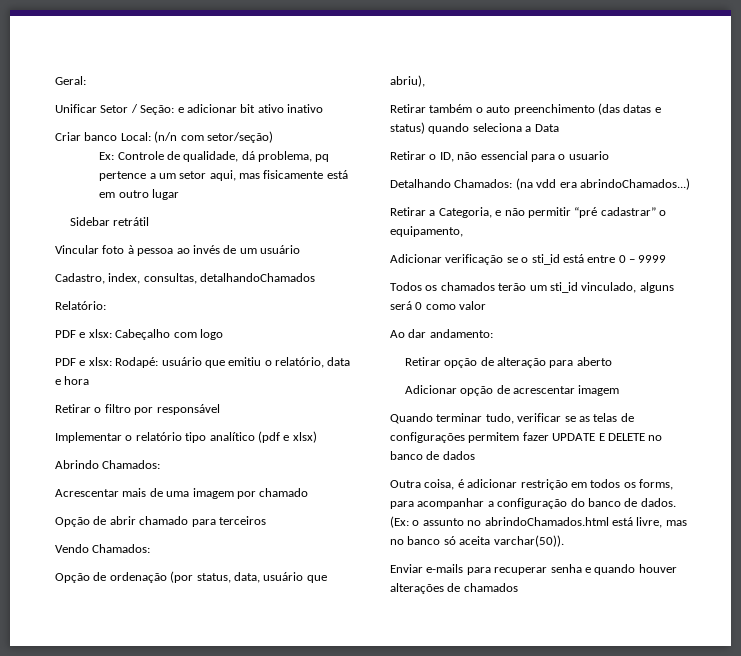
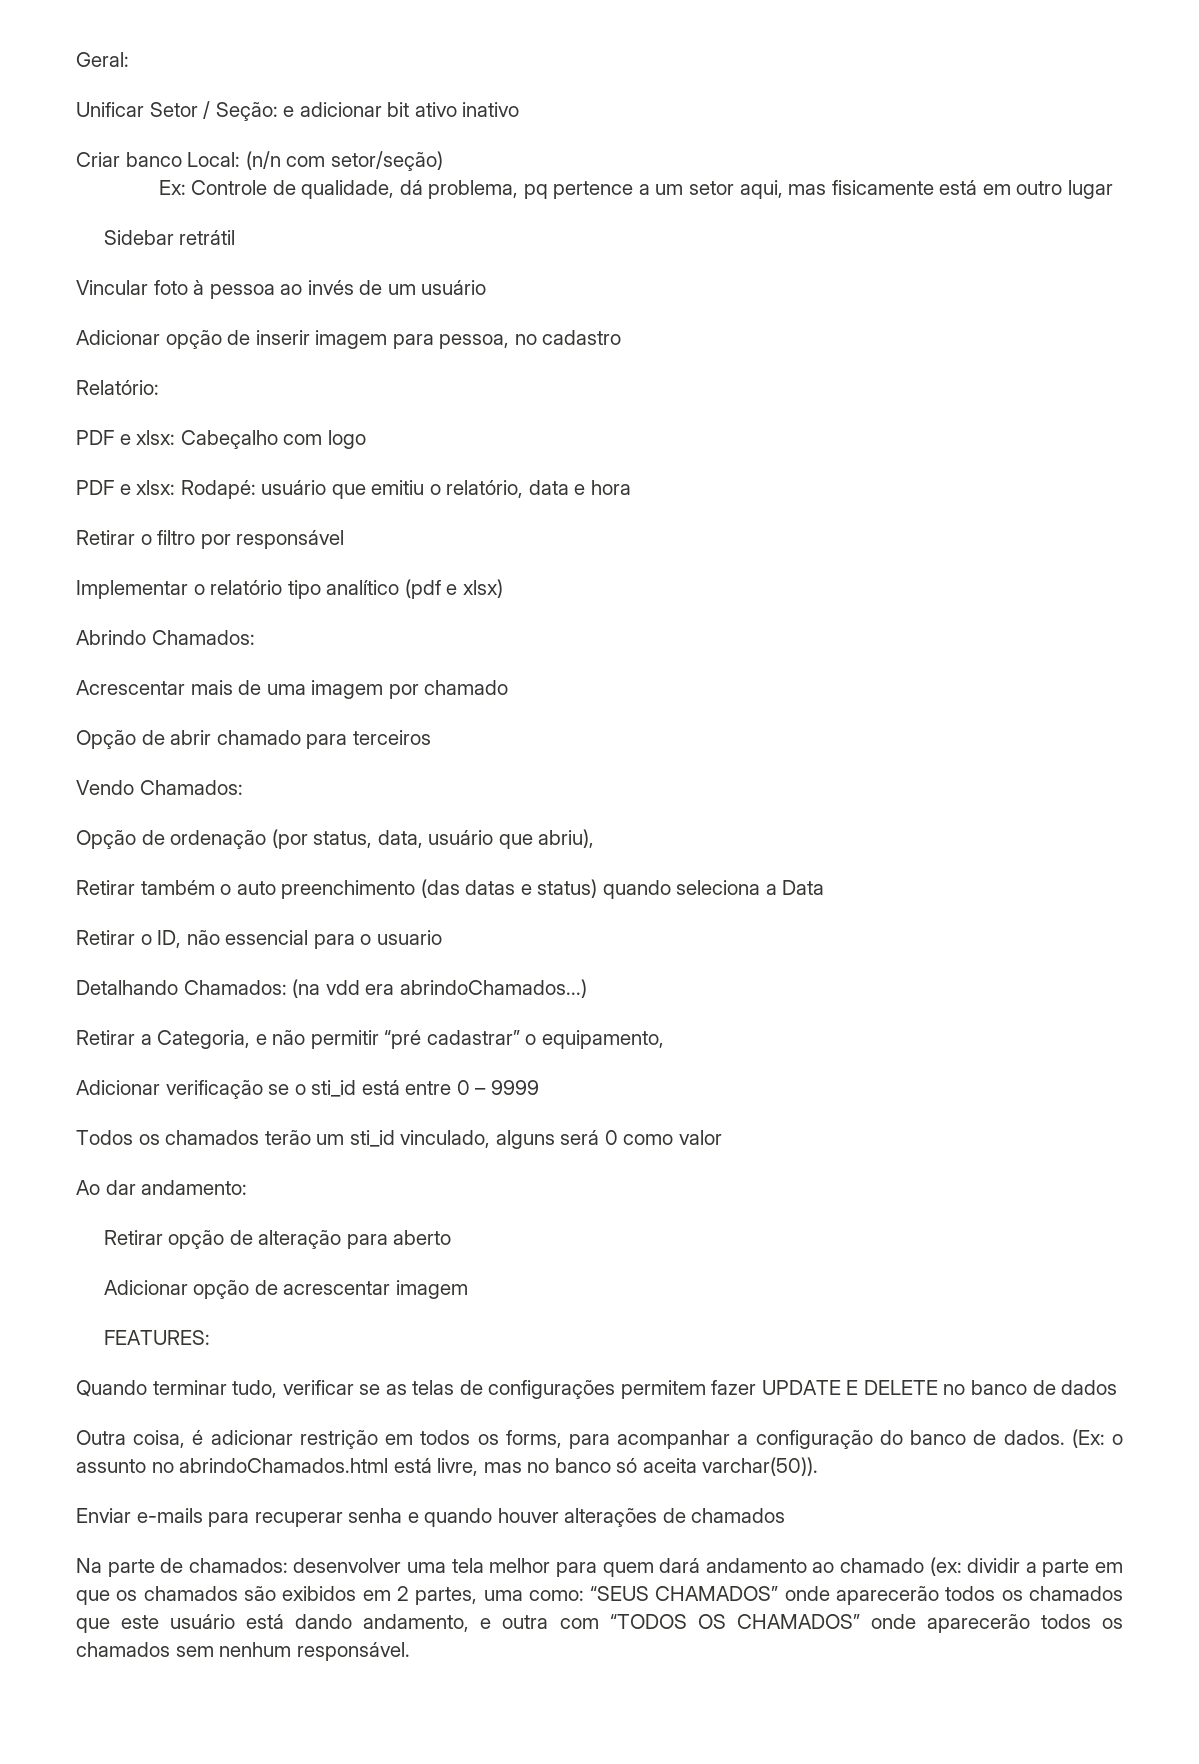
- Cadastro, index, consultas, detalhandoChamados
+ Adicionar opção de inserir imagem para pessoa, no cadastro
+ FEATURES:
+ Na parte de chamados: desenvolver uma tela melhor para quem dará andamento ao chamado (ex: dividir a parte em que os chamados são exibidos em 2 partes, uma como: “SEUS CHAMADOS” onde aparecerão todos os chamados que este usuário está dando andamento, e outra com “TODOS OS CHAMADOS” onde aparecerão todos os chamados sem nenhum responsável.

